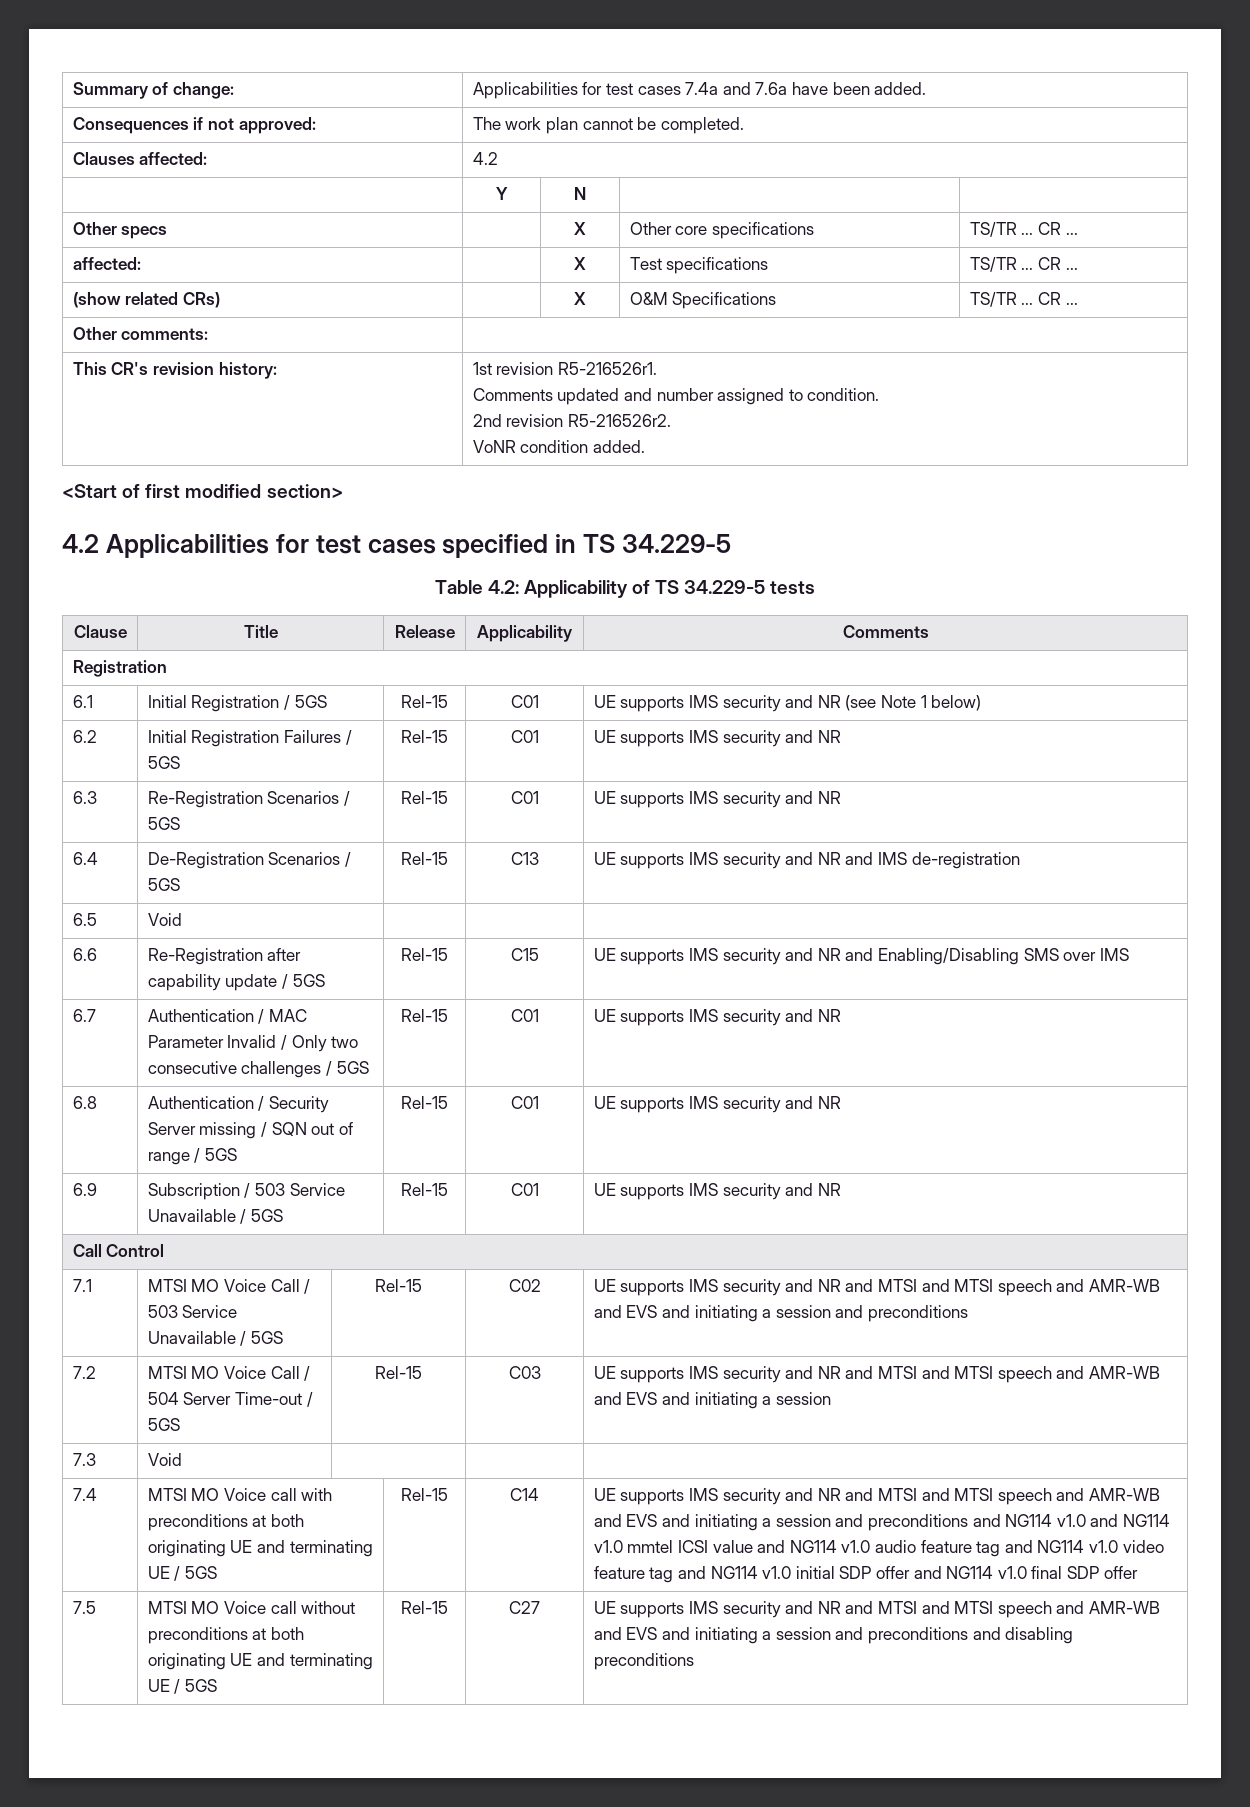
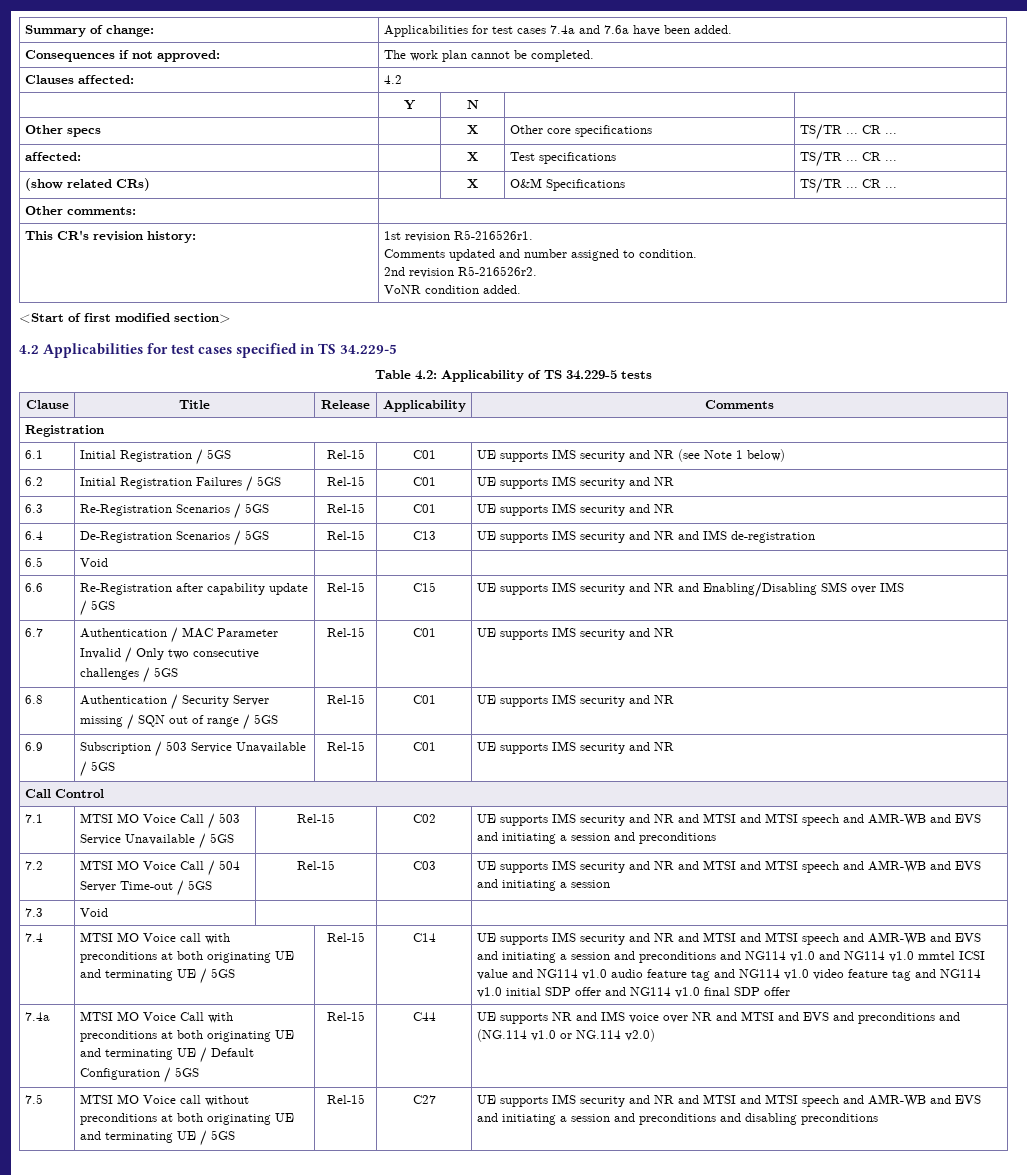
+ 7.4a | MTSI MO Voice Call with preconditions at both originating UE and terminating UE / Default Configuration / 5GS | Rel-15 | C44 | UE supports NR and IMS voice over NR and MTSI and EVS and preconditions and (NG.114 v1.0 or NG.114 v2.0)

